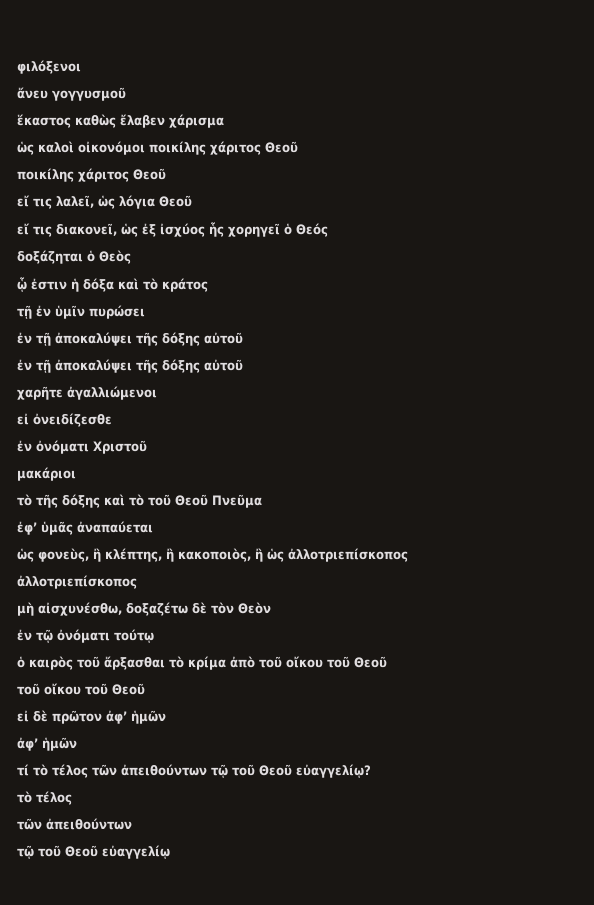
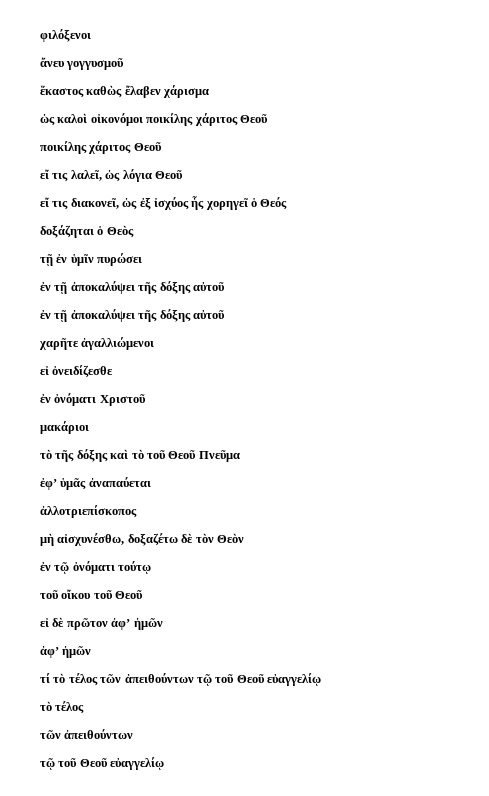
- ᾧ ἐστιν ἡ δόξα καὶ τὸ κράτος
- ὡς φονεὺς, ἢ κλέπτης, ἢ κακοποιὸς, ἢ ὡς ἀλλοτριεπίσκοπος
- ὁ καιρὸς τοῦ ἄρξασθαι τὸ κρίμα ἀπὸ τοῦ οἴκου τοῦ Θεοῦ
- τί τὸ τέλος τῶν ἀπειθούντων τῷ τοῦ Θεοῦ εὐαγγελίῳ?
+ τί τὸ τέλος τῶν ἀπειθούντων τῷ τοῦ Θεοῦ εὐαγγελίῳ

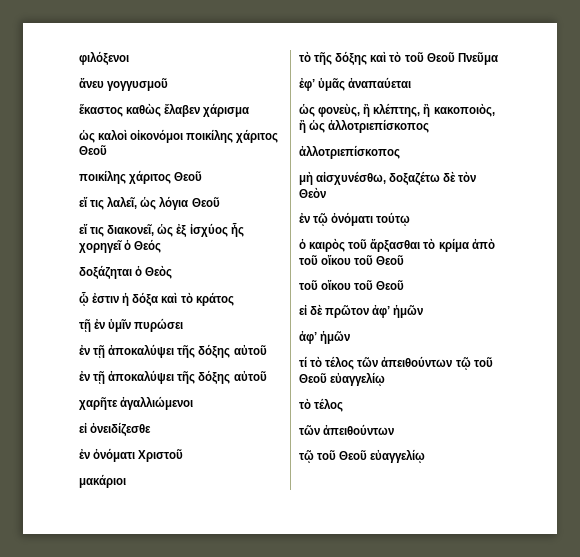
+ ᾧ ἐστιν ἡ δόξα καὶ τὸ κράτος
+ ὡς φονεὺς, ἢ κλέπτης, ἢ κακοποιὸς, ἢ ὡς ἀλλοτριεπίσκοπος
+ ὁ καιρὸς τοῦ ἄρξασθαι τὸ κρίμα ἀπὸ τοῦ οἴκου τοῦ Θεοῦ

